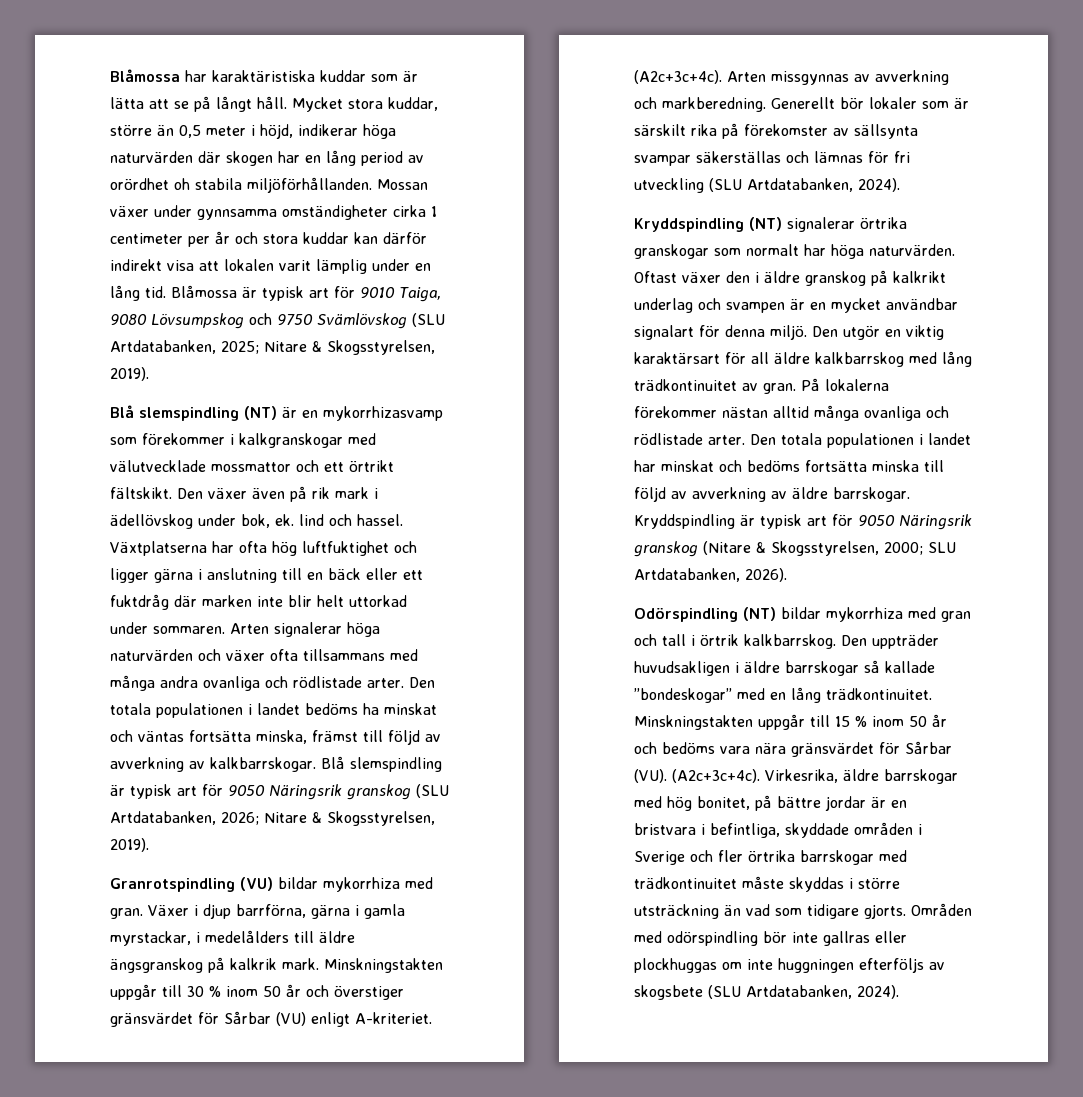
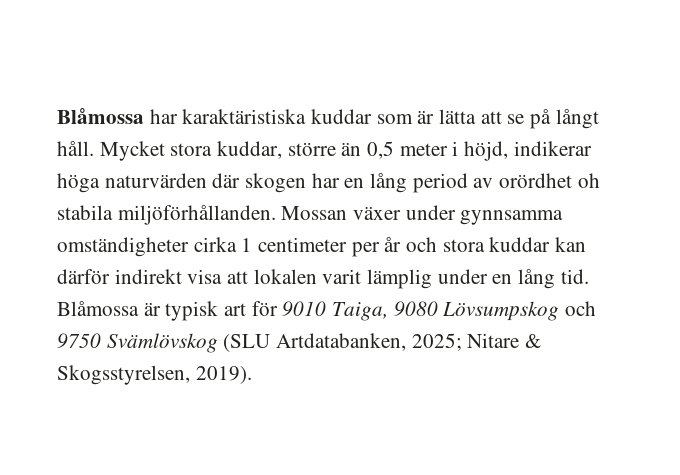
- Blå slemspindling (NT) är en mykorrhizasvamp som förekommer i kalkgranskogar med välutvecklade mossmattor och ett örtrikt fältskikt. Den växer även på rik mark i ädellövskog under bok, ek. lind och hassel. Växtplatserna har ofta hög luftfuktighet och ligger gärna i anslutning till en bäck eller ett fuktdråg där marken inte blir helt uttorkad under sommaren. Arten signalerar höga naturvärden och växer ofta tillsammans med många andra ovanliga och rödlistade arter. Den totala populationen i landet bedöms ha minskat och väntas fortsätta minska, främst till följd av avverkning av kalkbarrskogar. Blå slemspindling är typisk art för 9050 Näringsrik granskog (SLU Artdatabanken, 2026; Nitare & Skogsstyrelsen, 2019).
- Granrotspindling (VU) bildar mykorrhiza med gran. Växer i djup barrförna, gärna i gamla myrstackar, i medelålders till äldre ängsgranskog på kalkrik mark. Minskningstakten uppgår till 30 % inom 50 år och överstiger gränsvärdet för Sårbar (VU) enligt A-kriteriet. (A2c+3c+4c). Arten missgynnas av avverkning och markberedning. Generellt bör lokaler som är särskilt rika på förekomster av sällsynta svampar säkerställas och lämnas för fri utveckling (SLU Artdatabanken, 2024).
- Kryddspindling (NT) signalerar örtrika granskogar som normalt har höga naturvärden. Oftast växer den i äldre granskog på kalkrikt underlag och svampen är en mycket användbar signalart för denna miljö. Den utgör en viktig karaktärsart för all äldre kalkbarrskog med lång trädkontinuitet av gran. På lokalerna förekommer nästan alltid många ovanliga och rödlistade arter. Den totala populationen i landet har minskat och bedöms fortsätta minska till följd av avverkning av äldre barrskogar. Kryddspindling är typisk art för 9050 Näringsrik granskog (Nitare & Skogsstyrelsen, 2000; SLU Artdatabanken, 2026).
- Odörspindling (NT) bildar mykorrhiza med gran och tall i örtrik kalkbarrskog. Den uppträder huvudsakligen i äldre barrskogar så kallade ”bondeskogar” med en lång trädkontinuitet. Minskningstakten uppgår till 15 % inom 50 år och bedöms vara nära gränsvärdet för Sårbar (VU). (A2c+3c+4c). Virkesrika, äldre barrskogar med hög bonitet, på bättre jordar är en bristvara i befintliga, skyddade områden i Sverige och fler örtrika barrskogar med trädkontinuitet måste skyddas i större utsträckning än vad som tidigare gjorts. Områden med odörspindling bör inte gallras eller plockhuggas om inte huggningen efterföljs av skogsbete (SLU Artdatabanken, 2024).

